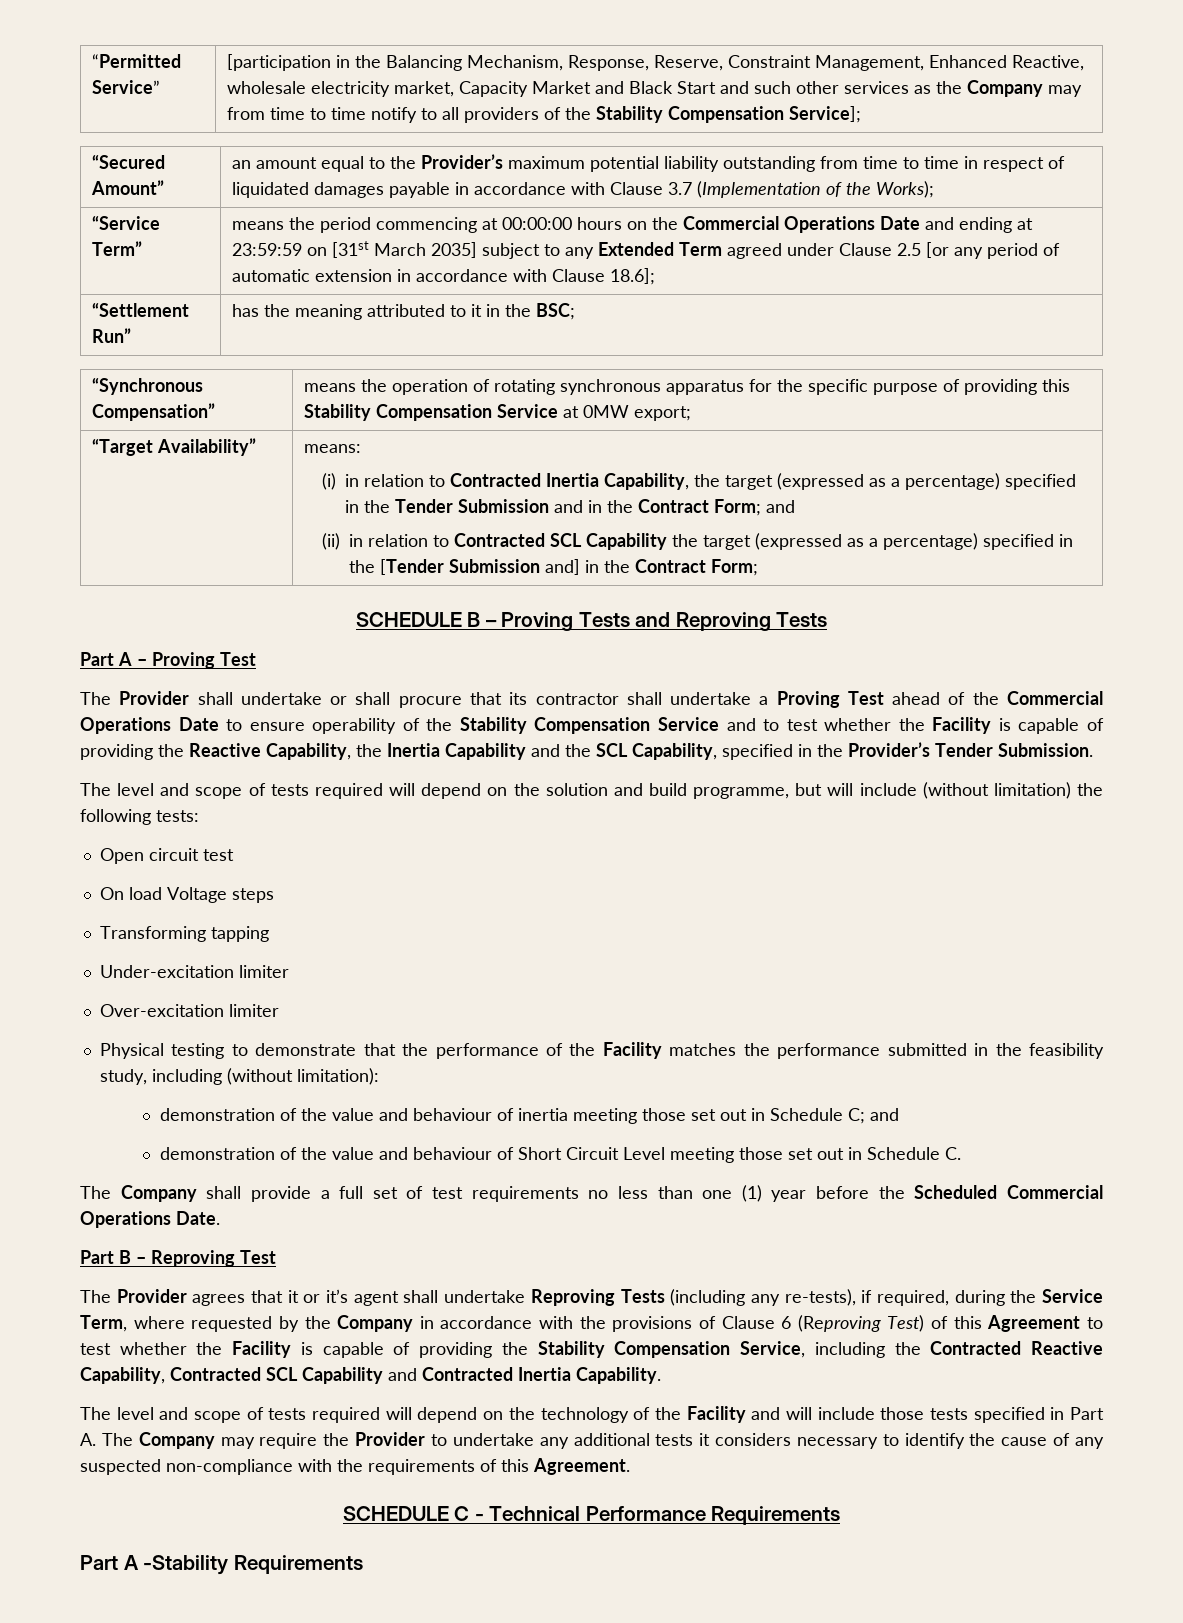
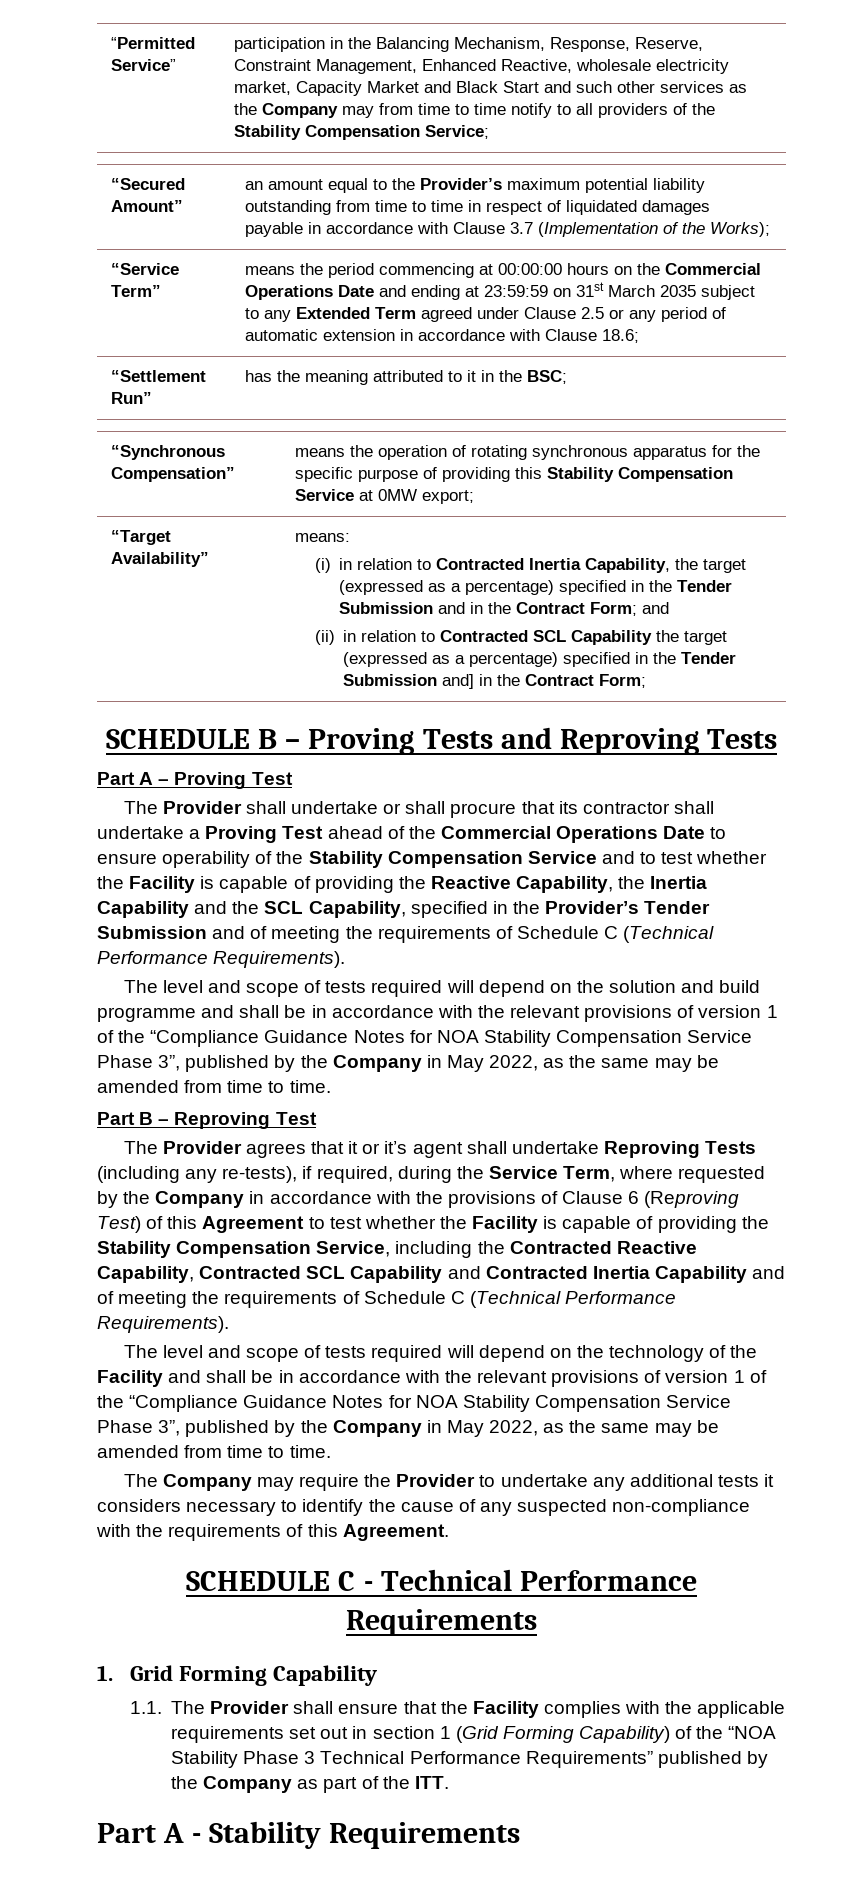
- [participation in the Balancing Mechanism, Response, Reserve, Constraint Management, Enhanced Reactive, wholesale electricity market, Capacity Market and Black Start and such other services as the Company may from time to time notify to all providers of the Stability Compensation Service];
+ participation in the Balancing Mechanism, Response, Reserve, Constraint Management, Enhanced Reactive, wholesale electricity market, Capacity Market and Black Start and such other services as the Company may from time to time notify to all providers of the Stability Compensation Service;
- means the period commencing at 00:00:00 hours on the Commercial Operations Date and ending at 23:59:59 on [31st March 2035] subject to any Extended Term agreed under Clause 2.5 [or any period of automatic extension in accordance with Clause 18.6];
+ means the period commencing at 00:00:00 hours on the Commercial Operations Date and ending at 23:59:59 on 31st March 2035 subject to any Extended Term agreed under Clause 2.5 or any period of automatic extension in accordance with Clause 18.6;
- (ii) in relation to Contracted SCL Capability the target (expressed as a percentage) specified in the [Tender Submission and] in the Contract Form;
+ (ii) in relation to Contracted SCL Capability the target (expressed as a percentage) specified in the Tender Submission and] in the Contract Form;
- The Provider shall undertake or shall procure that its contractor shall undertake a Proving Test ahead of the Commercial Operations Date to ensure operability of the Stability Compensation Service and to test whether the Facility is capable of providing the Reactive Capability, the Inertia Capability and the SCL Capability, specified in the Provider’s Tender Submission.
+ The Provider shall undertake or shall procure that its contractor shall undertake a Proving Test ahead of the Commercial Operations Date to ensure operability of the Stability Compensation Service and to test whether the Facility is capable of providing the Reactive Capability, the Inertia Capability and the SCL Capability, specified in the Provider’s Tender Submission and of meeting the requirements of Schedule C (Technical Performance Requirements).
- The level and scope of tests required will depend on the solution and build programme, but will include (without limitation) the following tests:
- Open circuit test
- On load Voltage steps
- Transforming tapping
- Under-excitation limiter
- Over-excitation limiter
- Physical testing to demonstrate that the performance of the Facility matches the performance submitted in the feasibility study, including (without limitation):
- demonstration of the value and behaviour of inertia meeting those set out in Schedule C; and
- demonstration of the value and behaviour of Short Circuit Level meeting those set out in Schedule C.
- The Company shall provide a full set of test requirements no less than one (1) year before the Scheduled Commercial Operations Date.
+ The level and scope of tests required will depend on the solution and build programme and shall be in accordance with the relevant provisions of version 1 of the “Compliance Guidance Notes for NOA Stability Compensation Service Phase 3”, published by the Company in May 2022, as the same may be amended from time to time.
- The Provider agrees that it or it’s agent shall undertake Reproving Tests (including any re-tests), if required, during the Service Term, where requested by the Company in accordance with the provisions of Clause 6 (Reproving Test) of this Agreement to test whether the Facility is capable of providing the Stability Compensation Service, including the Contracted Reactive Capability, Contracted SCL Capability and Contracted Inertia Capability.
+ The Provider agrees that it or it’s agent shall undertake Reproving Tests (including any re-tests), if required, during the Service Term, where requested by the Company in accordance with the provisions of Clause 6 (Reproving Test) of this Agreement to test whether the Facility is capable of providing the Stability Compensation Service, including the Contracted Reactive Capability, Contracted SCL Capability and Contracted Inertia Capability and of meeting the requirements of Schedule C (Technical Performance Requirements).
- The level and scope of tests required will depend on the technology of the Facility and will include those tests specified in Part A. The Company may require the Provider to undertake any additional tests it considers necessary to identify the cause of any suspected non-compliance with the requirements of this Agreement.
+ The level and scope of tests required will depend on the technology of the Facility and shall be in accordance with the relevant provisions of version 1 of the “Compliance Guidance Notes for NOA Stability Compensation Service Phase 3”, published by the Company in May 2022, as the same may be amended from time to time.
+ The Company may require the Provider to undertake any additional tests it considers necessary to identify the cause of any suspected non-compliance with the requirements of this Agreement.
- Part A -Stability Requirements
+ 1. Grid Forming Capability
+ 1.1. The Provider shall ensure that the Facility complies with the applicable requirements set out in section 1 (Grid Forming Capability) of the “NOA Stability Phase 3 Technical Performance Requirements” published by the Company as part of the ITT.
+ Part A - Stability Requirements

